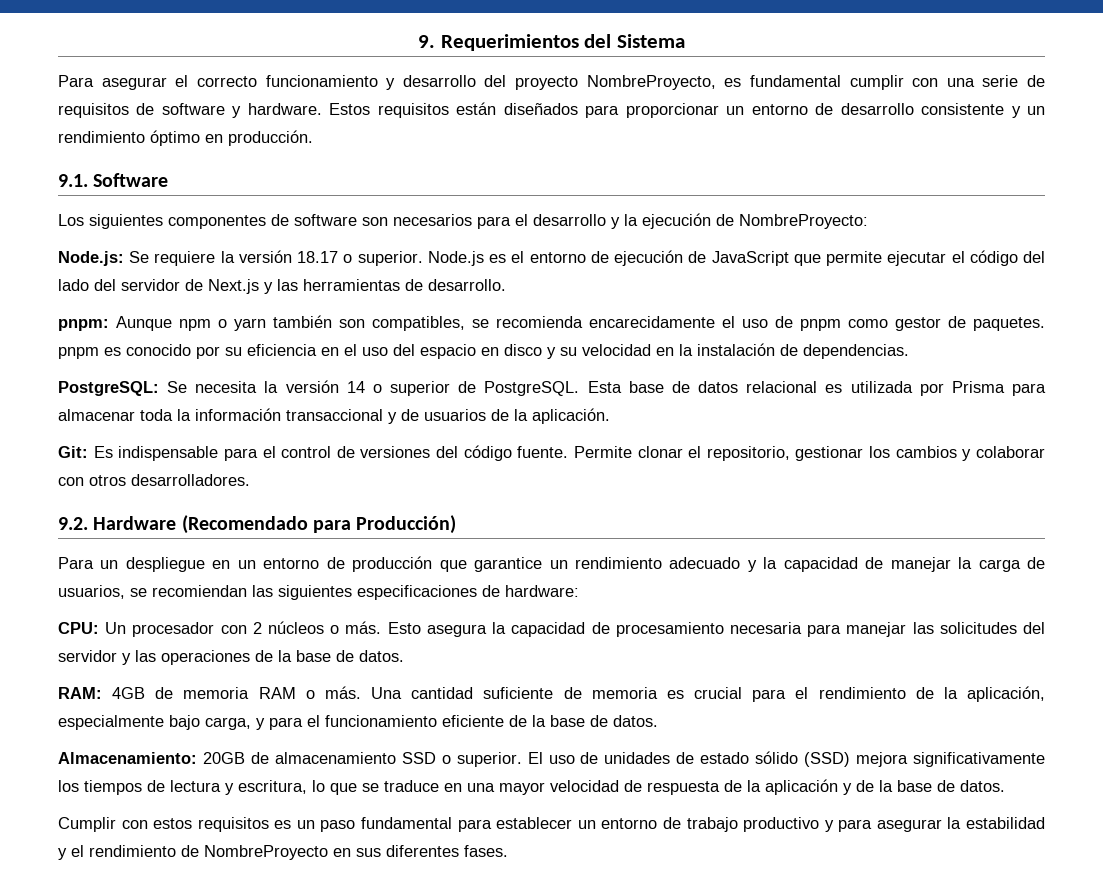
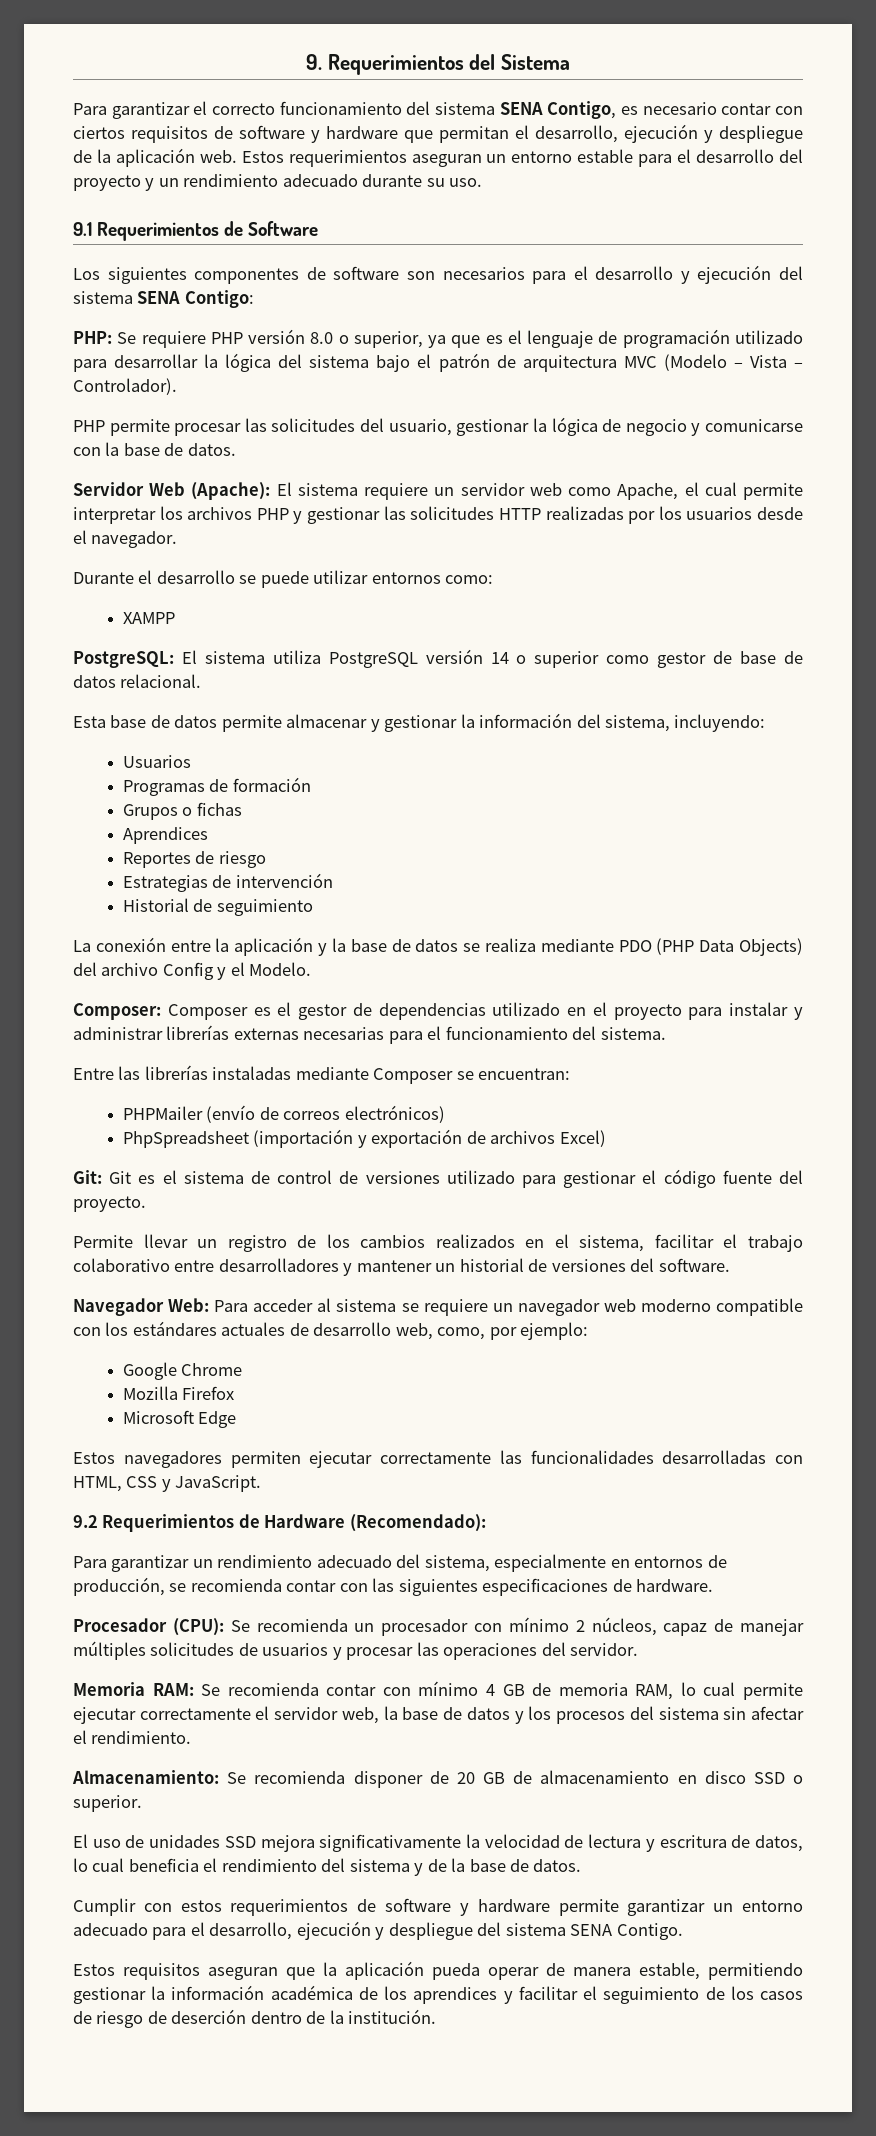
- Para asegurar el correcto funcionamiento y desarrollo del proyecto NombreProyecto, es fundamental cumplir con una serie de requisitos de software y hardware. Estos requisitos están diseñados para proporcionar un entorno de desarrollo consistente y un rendimiento óptimo en producción.
- 9.1. Software
+ Para garantizar el correcto funcionamiento del sistema SENA Contigo, es necesario contar con ciertos requisitos de software y hardware que permitan el desarrollo, ejecución y despliegue de la aplicación web. Estos requerimientos aseguran un entorno estable para el desarrollo del proyecto y un rendimiento adecuado durante su uso.
+ 9.1 Requerimientos de Software
- Los siguientes componentes de software son necesarios para el desarrollo y la ejecución de NombreProyecto:
- Node.js: Se requiere la versión 18.17 o superior. Node.js es el entorno de ejecución de JavaScript que permite ejecutar el código del lado del servidor de Next.js y las herramientas de desarrollo.
- pnpm: Aunque npm o yarn también son compatibles, se recomienda encarecidamente el uso de pnpm como gestor de paquetes. pnpm es conocido por su eficiencia en el uso del espacio en disco y su velocidad en la instalación de dependencias.
- PostgreSQL: Se necesita la versión 14 o superior de PostgreSQL. Esta base de datos relacional es utilizada por Prisma para almacenar toda la información transaccional y de usuarios de la aplicación.
- Git: Es indispensable para el control de versiones del código fuente. Permite clonar el repositorio, gestionar los cambios y colaborar con otros desarrolladores.
- 9.2. Hardware (Recomendado para Producción)
- Para un despliegue en un entorno de producción que garantice un rendimiento adecuado y la capacidad de manejar la carga de usuarios, se recomiendan las siguientes especificaciones de hardware:
- CPU: Un procesador con 2 núcleos o más. Esto asegura la capacidad de procesamiento necesaria para manejar las solicitudes del servidor y las operaciones de la base de datos.
- RAM: 4GB de memoria RAM o más. Una cantidad suficiente de memoria es crucial para el rendimiento de la aplicación, especialmente bajo carga, y para el funcionamiento eficiente de la base de datos.
- Almacenamiento: 20GB de almacenamiento SSD o superior. El uso de unidades de estado sólido (SSD) mejora significativamente los tiempos de lectura y escritura, lo que se traduce en una mayor velocidad de respuesta de la aplicación y de la base de datos.
+ Los siguientes componentes de software son necesarios para el desarrollo y ejecución del sistema SENA Contigo:
+ PHP: Se requiere PHP versión 8.0 o superior, ya que es el lenguaje de programación utilizado para desarrollar la lógica del sistema bajo el patrón de arquitectura MVC (Modelo – Vista – Controlador).
+ PHP permite procesar las solicitudes del usuario, gestionar la lógica de negocio y comunicarse con la base de datos.
+ Servidor Web (Apache): El sistema requiere un servidor web como Apache, el cual permite interpretar los archivos PHP y gestionar las solicitudes HTTP realizadas por los usuarios desde el navegador.
+ Durante el desarrollo se puede utilizar entornos como:
+ XAMPP
+ PostgreSQL: El sistema utiliza PostgreSQL versión 14 o superior como gestor de base de datos relacional.
+ Esta base de datos permite almacenar y gestionar la información del sistema, incluyendo:
+ Usuarios
+ Programas de formación
+ Grupos o fichas
+ Aprendices
+ Reportes de riesgo
+ Estrategias de intervención
+ Historial de seguimiento
+ La conexión entre la aplicación y la base de datos se realiza mediante PDO (PHP Data Objects) del archivo Config y el Modelo.
+ Composer: Composer es el gestor de dependencias utilizado en el proyecto para instalar y administrar librerías externas necesarias para el funcionamiento del sistema.
+ Entre las librerías instaladas mediante Composer se encuentran:
+ PHPMailer (envío de correos electrónicos)
+ PhpSpreadsheet (importación y exportación de archivos Excel)
+ Git: Git es el sistema de control de versiones utilizado para gestionar el código fuente del proyecto.
+ Permite llevar un registro de los cambios realizados en el sistema, facilitar el trabajo colaborativo entre desarrolladores y mantener un historial de versiones del software.
+ Navegador Web: Para acceder al sistema se requiere un navegador web moderno compatible con los estándares actuales de desarrollo web, como, por ejemplo:
+ Google Chrome
+ Mozilla Firefox
+ Microsoft Edge
+ Estos navegadores permiten ejecutar correctamente las funcionalidades desarrolladas con HTML, CSS y JavaScript.
+ 9.2 Requerimientos de Hardware (Recomendado):
+ Para garantizar un rendimiento adecuado del sistema, especialmente en entornos de producción, se recomienda contar con las siguientes especificaciones de hardware.
+ Procesador (CPU): Se recomienda un procesador con mínimo 2 núcleos, capaz de manejar múltiples solicitudes de usuarios y procesar las operaciones del servidor.
+ Memoria RAM: Se recomienda contar con mínimo 4 GB de memoria RAM, lo cual permite ejecutar correctamente el servidor web, la base de datos y los procesos del sistema sin afectar el rendimiento.
+ Almacenamiento: Se recomienda disponer de 20 GB de almacenamiento en disco SSD o superior.
+ El uso de unidades SSD mejora significativamente la velocidad de lectura y escritura de datos, lo cual beneficia el rendimiento del sistema y de la base de datos.
- Cumplir con estos requisitos es un paso fundamental para establecer un entorno de trabajo productivo y para asegurar la estabilidad y el rendimiento de NombreProyecto en sus diferentes fases.
+ Cumplir con estos requerimientos de software y hardware permite garantizar un entorno adecuado para el desarrollo, ejecución y despliegue del sistema SENA Contigo.
+ Estos requisitos aseguran que la aplicación pueda operar de manera estable, permitiendo gestionar la información académica de los aprendices y facilitar el seguimiento de los casos de riesgo de deserción dentro de la institución.

